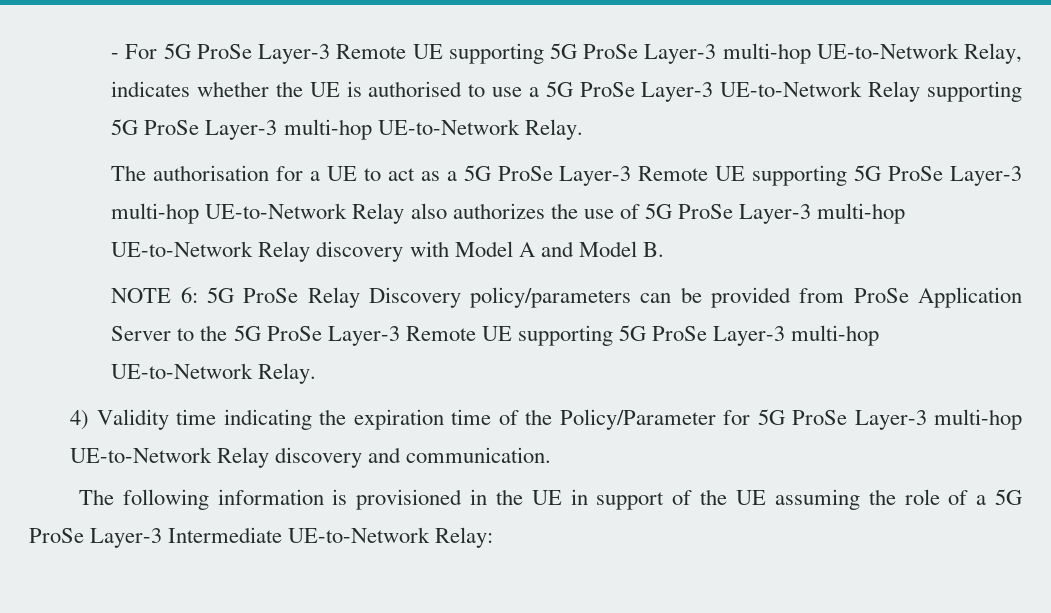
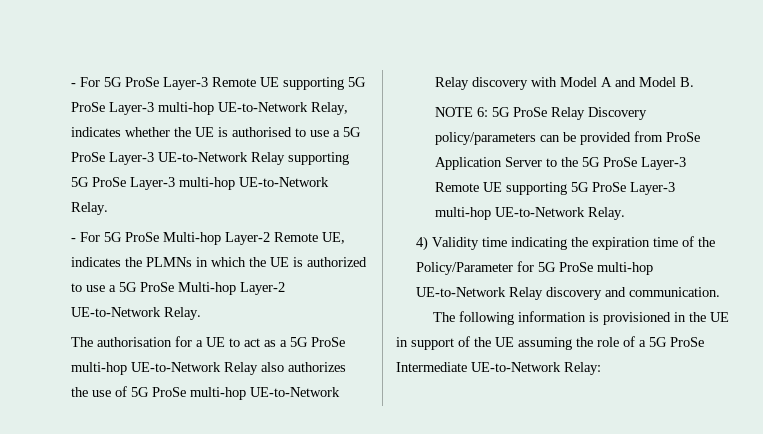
+ - For 5G ProSe Multi-hop Layer-2 Remote UE, indicates the PLMNs in which the UE is authorized to use a 5G ProSe Multi-hop Layer-2 UE-to-Network Relay.
- The authorisation for a UE to act as a 5G ProSe Layer-3 Remote UE supporting 5G ProSe Layer-3 multi-hop UE-to-Network Relay also authorizes the use of 5G ProSe Layer-3 multi-hop UE-to-Network Relay discovery with Model A and Model B.
+ The authorisation for a UE to act as a 5G ProSe multi-hop UE-to-Network Relay also authorizes the use of 5G ProSe multi-hop UE-to-Network Relay discovery with Model A and Model B.
- 4) Validity time indicating the expiration time of the Policy/Parameter for 5G ProSe Layer-3 multi-hop UE-to-Network Relay discovery and communication.
+ 4) Validity time indicating the expiration time of the Policy/Parameter for 5G ProSe multi-hop UE-to-Network Relay discovery and communication.
- The following information is provisioned in the UE in support of the UE assuming the role of a 5G ProSe Layer-3 Intermediate UE-to-Network Relay:
+ The following information is provisioned in the UE in support of the UE assuming the role of a 5G ProSe Intermediate UE-to-Network Relay:

